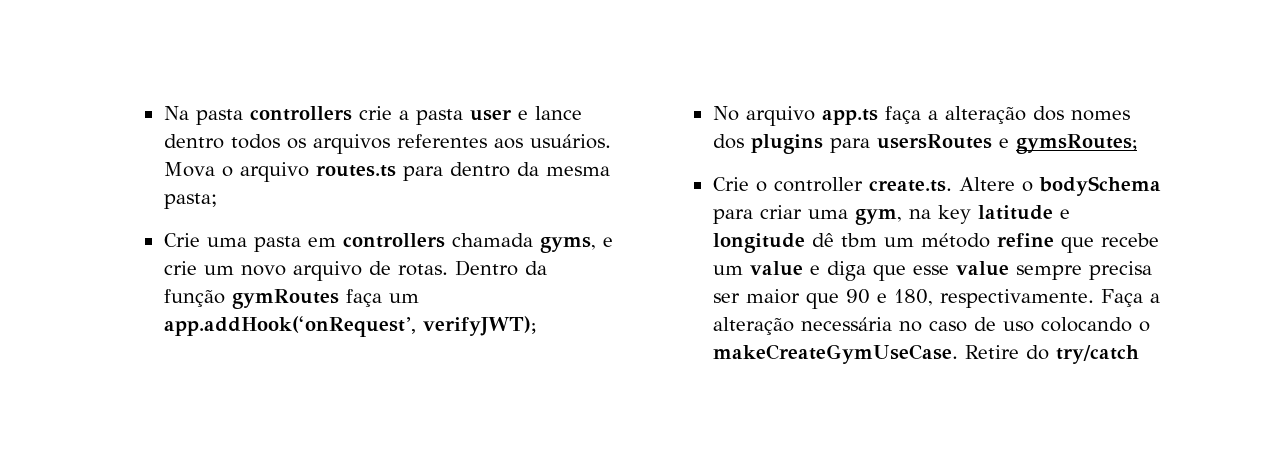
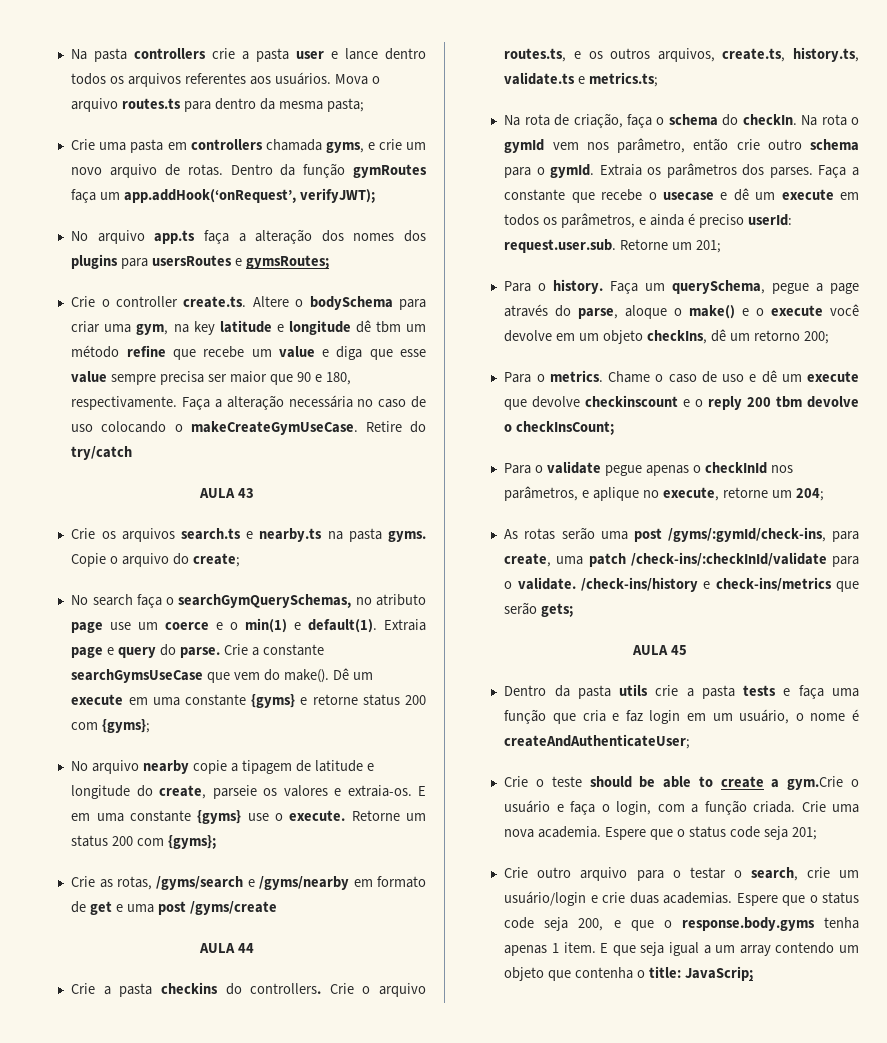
+ AULA 43
+ Crie os arquivos search.ts e nearby.ts na pasta gyms. Copie o arquivo do create;
+ No search faça o searchGymQuerySchemas, no atributo page use um coerce e o min(1) e default(1). Extraia page e query do parse. Crie a constante searchGymsUseCase que vem do make(). Dê um execute em uma constante {gyms} e retorne status 200 com {gyms};
+ No arquivo nearby copie a tipagem de latitude e longitude do create, parseie os valores e extraia-os. E em uma constante {gyms} use o execute. Retorne um status 200 com {gyms};
+ Crie as rotas, /gyms/search e /gyms/nearby em formato de get e uma post /gyms/create
+ AULA 44
+ Crie a pasta checkins do controllers. Crie o arquivo routes.ts, e os outros arquivos, create.ts, history.ts, validate.ts e metrics.ts;
+ Na rota de criação, faça o schema do checkIn. Na rota o gymId vem nos parâmetro, então crie outro schema para o gymId. Extraia os parâmetros dos parses. Faça a constante que recebe o usecase e dê um execute em todos os parâmetros, e ainda é preciso userId: request.user.sub. Retorne um 201;
+ Para o history. Faça um querySchema, pegue a page através do parse, aloque o make() e o execute você devolve em um objeto checkIns, dê um retorno 200;
+ Para o metrics. Chame o caso de uso e dê um execute que devolve checkinscount e o reply 200 tbm devolve o checkInsCount;
+ Para o validate pegue apenas o checkInId nos parâmetros, e aplique no execute, retorne um 204;
+ As rotas serão uma post /gyms/:gymId/check-ins, para create, uma patch /check-ins/:checkInId/validate para o validate. /check-ins/history e check-ins/metrics que serão gets;
+ AULA 45
+ Dentro da pasta utils crie a pasta tests e faça uma função que cria e faz login em um usuário, o nome é createAndAuthenticateUser;
+ Crie o teste should be able to create a gym.Crie o usuário e faça o login, com a função criada. Crie uma nova academia. Espere que o status code seja 201;
+ Crie outro arquivo para o testar o search, crie um usuário/login e crie duas academias. Espere que o status code seja 200, e que o response.body.gyms tenha apenas 1 item. E que seja igual a um array contendo um objeto que contenha o title: JavaScrip;

